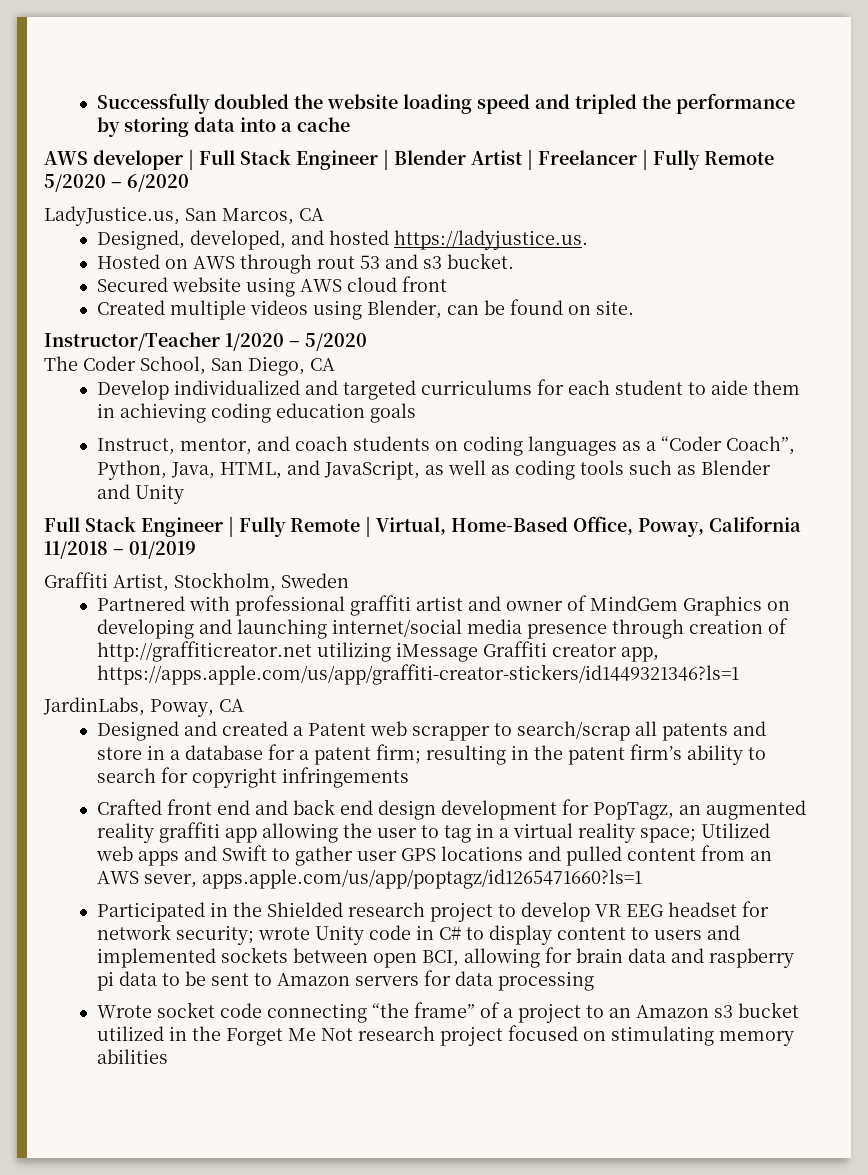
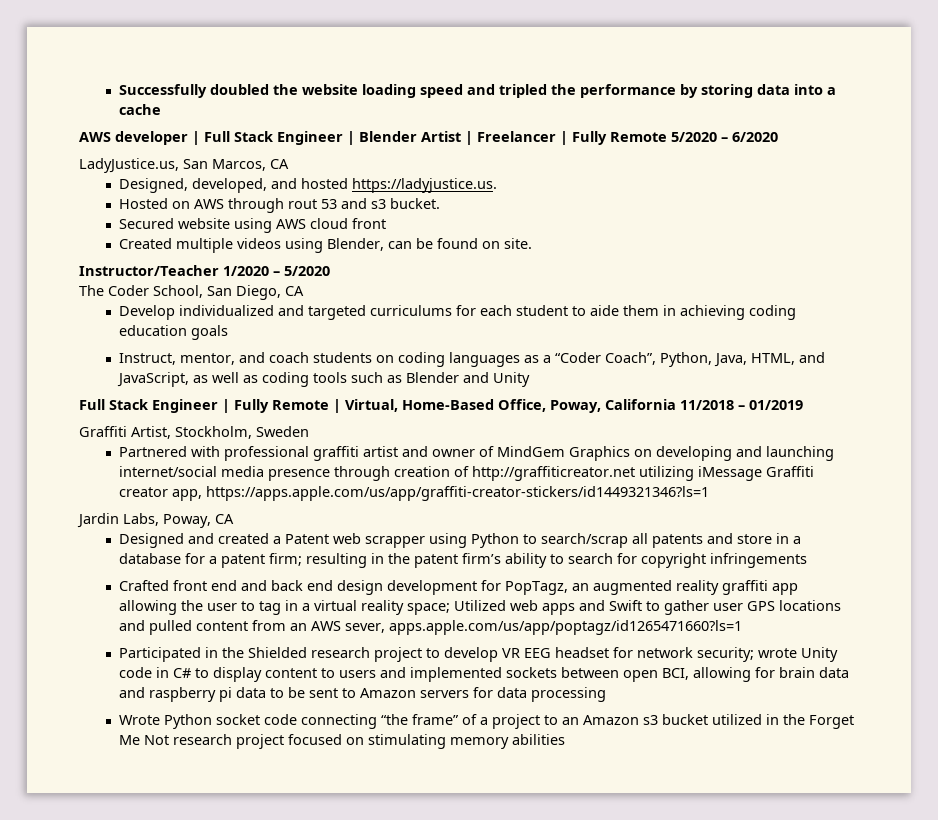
- JardinLabs, Poway, CA
+ Jardin Labs, Poway, CA
- Designed and created a Patent web scrapper to search/scrap all patents and store in a database for a patent firm; resulting in the patent firm’s ability to search for copyright infringements
+ Designed and created a Patent web scrapper using Python to search/scrap all patents and store in a database for a patent firm; resulting in the patent firm’s ability to search for copyright infringements
- Wrote socket code connecting “the frame” of a project to an Amazon s3 bucket utilized in the Forget Me Not research project focused on stimulating memory abilities
+ Wrote Python socket code connecting “the frame” of a project to an Amazon s3 bucket utilized in the Forget Me Not research project focused on stimulating memory abilities

